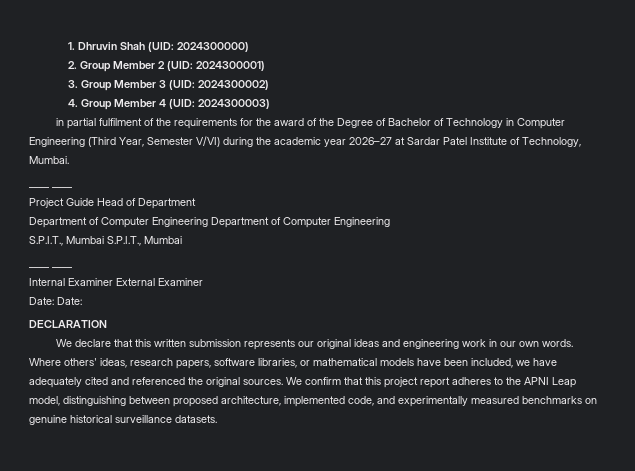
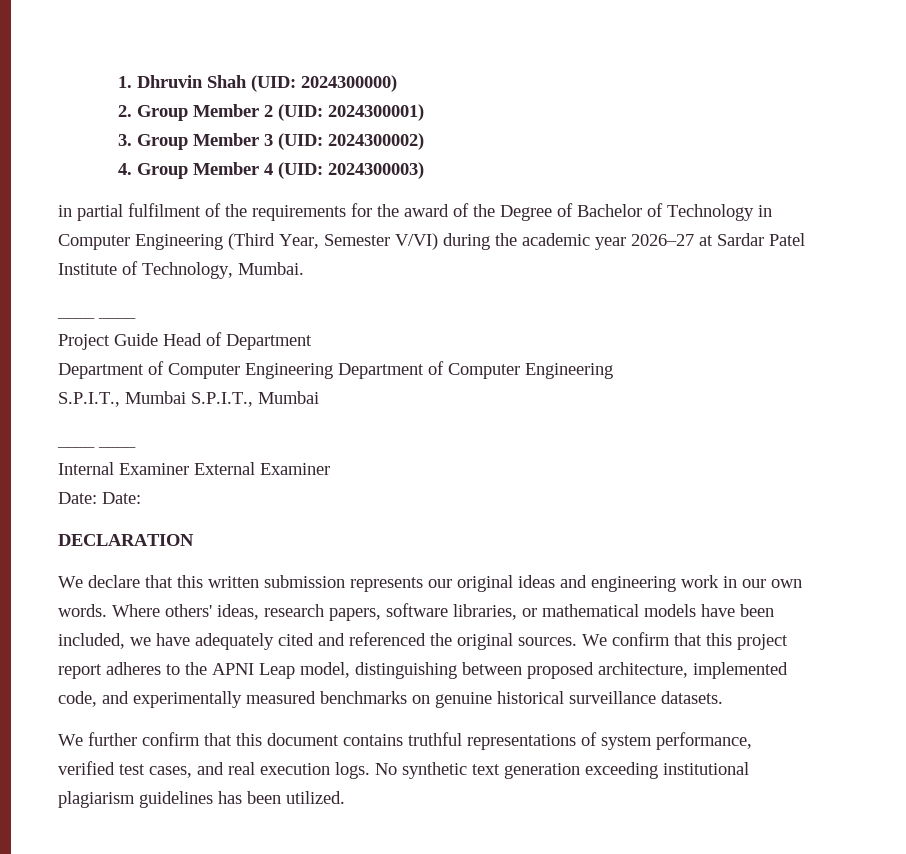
+ We further confirm that this document contains truthful representations of system performance, verified test cases, and real execution logs. No synthetic text generation exceeding institutional plagiarism guidelines has been utilized.

